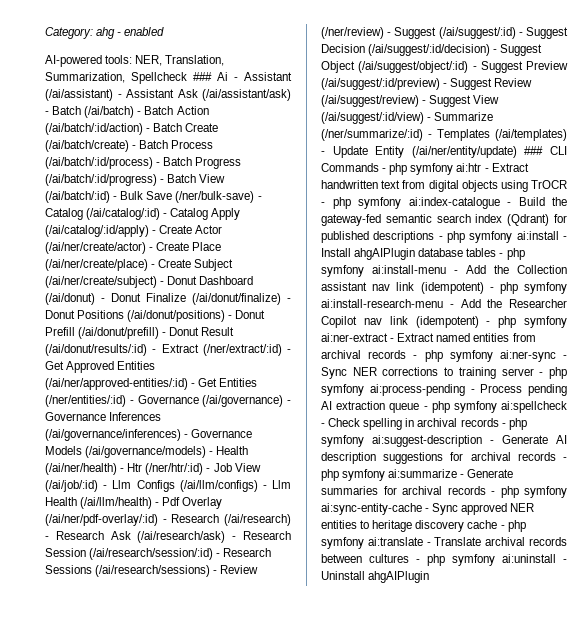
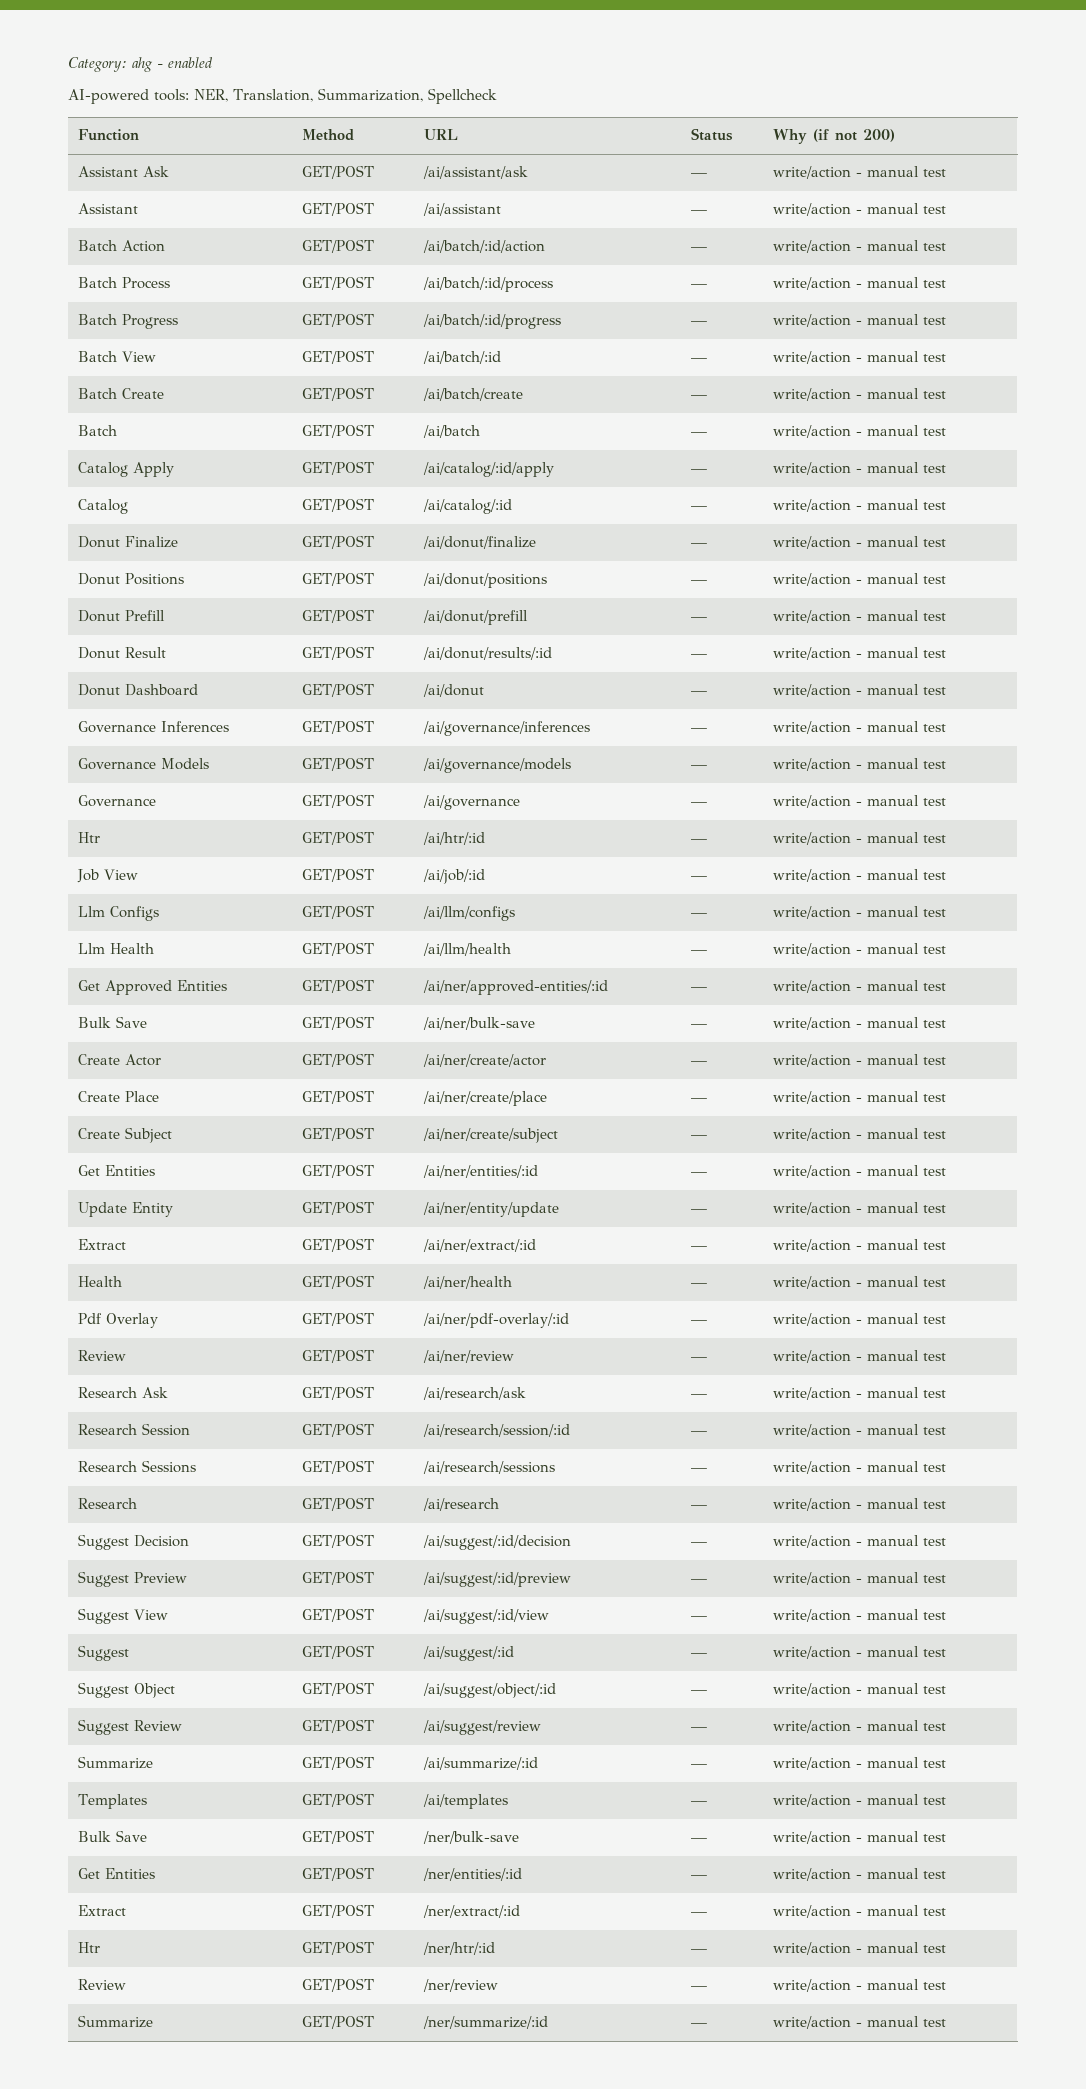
- AI-powered tools: NER, Translation, Summarization, Spellcheck ### Ai - Assistant (/ai/assistant) - Assistant Ask (/ai/assistant/ask) - Batch (/ai/batch) - Batch Action (/ai/batch/:id/action) - Batch Create (/ai/batch/create) - Batch Process (/ai/batch/:id/process) - Batch Progress (/ai/batch/:id/progress) - Batch View (/ai/batch/:id) - Bulk Save (/ner/bulk-save) - Catalog (/ai/catalog/:id) - Catalog Apply (/ai/catalog/:id/apply) - Create Actor (/ai/ner/create/actor) - Create Place (/ai/ner/create/place) - Create Subject (/ai/ner/create/subject) - Donut Dashboard (/ai/donut) - Donut Finalize (/ai/donut/finalize) - Donut Positions (/ai/donut/positions) - Donut Prefill (/ai/donut/prefill) - Donut Result (/ai/donut/results/:id) - Extract (/ner/extract/:id) - Get Approved Entities (/ai/ner/approved-entities/:id) - Get Entities (/ner/entities/:id) - Governance (/ai/governance) - Governance Inferences (/ai/governance/inferences) - Governance Models (/ai/governance/models) - Health (/ai/ner/health) - Htr (/ner/htr/:id) - Job View (/ai/job/:id) - Llm Configs (/ai/llm/configs) - Llm Health (/ai/llm/health) - Pdf Overlay (/ai/ner/pdf-overlay/:id) - Research (/ai/research) - Research Ask (/ai/research/ask) - Research Session (/ai/research/session/:id) - Research Sessions (/ai/research/sessions) - Review (/ner/review) - Suggest (/ai/suggest/:id) - Suggest Decision (/ai/suggest/:id/decision) - Suggest Object (/ai/suggest/object/:id) - Suggest Preview (/ai/suggest/:id/preview) - Suggest Review (/ai/suggest/review) - Suggest View (/ai/suggest/:id/view) - Summarize (/ner/summarize/:id) - Templates (/ai/templates) - Update Entity (/ai/ner/entity/update) ### CLI Commands - php symfony ai:htr - Extract handwritten text from digital objects using TrOCR - php symfony ai:index-catalogue - Build the gateway-fed semantic search index (Qdrant) for published descriptions - php symfony ai:install - Install ahgAIPlugin database tables - php symfony ai:install-menu - Add the Collection assistant nav link (idempotent) - php symfony ai:install-research-menu - Add the Researcher Copilot nav link (idempotent) - php symfony ai:ner-extract - Extract named entities from archival records - php symfony ai:ner-sync - Sync NER corrections to training server - php symfony ai:process-pending - Process pending AI extraction queue - php symfony ai:spellcheck - Check spelling in archival records - php symfony ai:suggest-description - Generate AI description suggestions for archival records - php symfony ai:summarize - Generate summaries for archival records - php symfony ai:sync-entity-cache - Sync approved NER entities to heritage discovery cache - php symfony ai:translate - Translate archival records between cultures - php symfony ai:uninstall - Uninstall ahgAIPlugin
+ AI-powered tools: NER, Translation, Summarization, Spellcheck
+ Function | Method | URL | Status | Why (if not 200)
+ Assistant Ask | GET/POST | /ai/assistant/ask | — | write/action - manual test
+ Assistant | GET/POST | /ai/assistant | — | write/action - manual test
+ Batch Action | GET/POST | /ai/batch/:id/action | — | write/action - manual test
+ Batch Process | GET/POST | /ai/batch/:id/process | — | write/action - manual test
+ Batch Progress | GET/POST | /ai/batch/:id/progress | — | write/action - manual test
+ Batch View | GET/POST | /ai/batch/:id | — | write/action - manual test
+ Batch Create | GET/POST | /ai/batch/create | — | write/action - manual test
+ Batch | GET/POST | /ai/batch | — | write/action - manual test
+ Catalog Apply | GET/POST | /ai/catalog/:id/apply | — | write/action - manual test
+ Catalog | GET/POST | /ai/catalog/:id | — | write/action - manual test
+ Donut Finalize | GET/POST | /ai/donut/finalize | — | write/action - manual test
+ Donut Positions | GET/POST | /ai/donut/positions | — | write/action - manual test
+ Donut Prefill | GET/POST | /ai/donut/prefill | — | write/action - manual test
+ Donut Result | GET/POST | /ai/donut/results/:id | — | write/action - manual test
+ Donut Dashboard | GET/POST | /ai/donut | — | write/action - manual test
+ Governance Inferences | GET/POST | /ai/governance/inferences | — | write/action - manual test
+ Governance Models | GET/POST | /ai/governance/models | — | write/action - manual test
+ Governance | GET/POST | /ai/governance | — | write/action - manual test
+ Htr | GET/POST | /ai/htr/:id | — | write/action - manual test
+ Job View | GET/POST | /ai/job/:id | — | write/action - manual test
+ Llm Configs | GET/POST | /ai/llm/configs | — | write/action - manual test
+ Llm Health | GET/POST | /ai/llm/health | — | write/action - manual test
+ Get Approved Entities | GET/POST | /ai/ner/approved-entities/:id | — | write/action - manual test
+ Bulk Save | GET/POST | /ai/ner/bulk-save | — | write/action - manual test
+ Create Actor | GET/POST | /ai/ner/create/actor | — | write/action - manual test
+ Create Place | GET/POST | /ai/ner/create/place | — | write/action - manual test
+ Create Subject | GET/POST | /ai/ner/create/subject | — | write/action - manual test
+ Get Entities | GET/POST | /ai/ner/entities/:id | — | write/action - manual test
+ Update Entity | GET/POST | /ai/ner/entity/update | — | write/action - manual test
+ Extract | GET/POST | /ai/ner/extract/:id | — | write/action - manual test
+ Health | GET/POST | /ai/ner/health | — | write/action - manual test
+ Pdf Overlay | GET/POST | /ai/ner/pdf-overlay/:id | — | write/action - manual test
+ Review | GET/POST | /ai/ner/review | — | write/action - manual test
+ Research Ask | GET/POST | /ai/research/ask | — | write/action - manual test
+ Research Session | GET/POST | /ai/research/session/:id | — | write/action - manual test
+ Research Sessions | GET/POST | /ai/research/sessions | — | write/action - manual test
+ Research | GET/POST | /ai/research | — | write/action - manual test
+ Suggest Decision | GET/POST | /ai/suggest/:id/decision | — | write/action - manual test
+ Suggest Preview | GET/POST | /ai/suggest/:id/preview | — | write/action - manual test
+ Suggest View | GET/POST | /ai/suggest/:id/view | — | write/action - manual test
+ Suggest | GET/POST | /ai/suggest/:id | — | write/action - manual test
+ Suggest Object | GET/POST | /ai/suggest/object/:id | — | write/action - manual test
+ Suggest Review | GET/POST | /ai/suggest/review | — | write/action - manual test
+ Summarize | GET/POST | /ai/summarize/:id | — | write/action - manual test
+ Templates | GET/POST | /ai/templates | — | write/action - manual test
+ Bulk Save | GET/POST | /ner/bulk-save | — | write/action - manual test
+ Get Entities | GET/POST | /ner/entities/:id | — | write/action - manual test
+ Extract | GET/POST | /ner/extract/:id | — | write/action - manual test
+ Htr | GET/POST | /ner/htr/:id | — | write/action - manual test
+ Review | GET/POST | /ner/review | — | write/action - manual test
+ Summarize | GET/POST | /ner/summarize/:id | — | write/action - manual test

